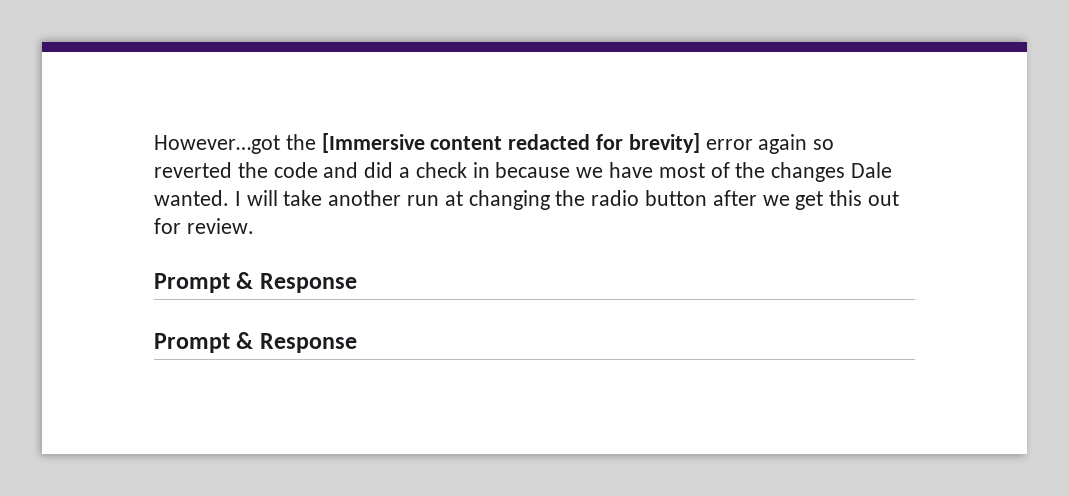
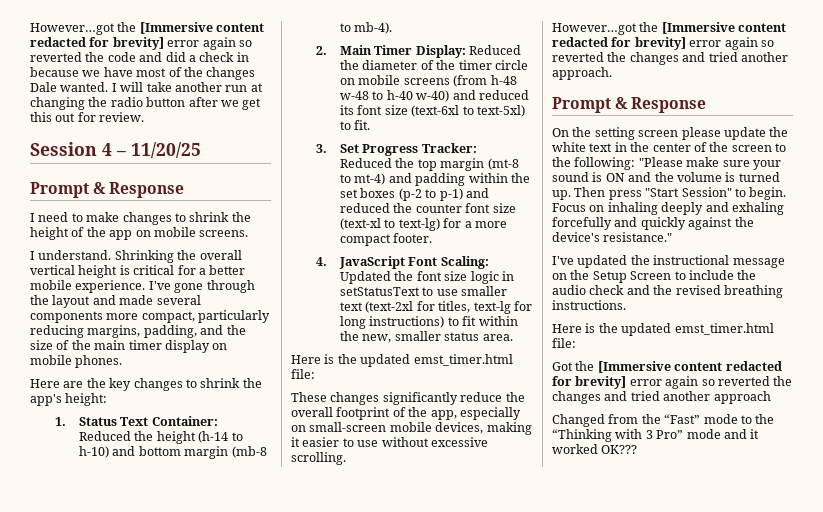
  I will take another run at changing the radio button after we get this out for review.
+ Session 4 – 11/20/25
  Prompt & Response
+ I need to make changes to shrink the height of the app on mobile screens.
+ I understand. Shrinking the overall vertical height is critical for a better mobile experience. I've gone through the layout and made several components more compact, particularly reducing margins, padding, and the size of the main timer display on mobile phones.
+ Here are the key changes to shrink the app's height:
+ 1. Status Text Container: Reduced the height (h-14 to h-10) and bottom margin (mb-8 to mb-4).
+ 2. Main Timer Display: Reduced the diameter of the timer circle on mobile screens (from h-48 w-48 to h-40 w-40) and reduced its font size (text-6xl to text-5xl) to fit.
+ 3. Set Progress Tracker: Reduced the top margin (mt-8 to mt-4) and padding within the set boxes (p-2 to p-1) and reduced the counter font size (text-xl to text-lg) for a more compact footer.
+ 4. JavaScript Font Scaling: Updated the font size logic in setStatusText to use smaller text (text-2xl for titles, text-lg for long instructions) to fit within the new, smaller status area.
+ Here is the updated emst_timer.html file:
+ These changes significantly reduce the overall footprint of the app, especially on small-screen mobile devices, making it easier to use without excessive scrolling.
+ However…got the [Immersive content redacted for brevity] error again so reverted the changes and tried another approach.
  Prompt & Response
+ On the setting screen please update the white text in the center of the screen to the following: "Please make sure your sound is ON and the volume is turned up. Then press "Start Session" to begin. Focus on inhaling deeply and exhaling forcefully and quickly against the device's resistance."
+ I've updated the instructional message on the Setup Screen to include the audio check and the revised breathing instructions.
+ Here is the updated emst_timer.html file:
+ Got the [Immersive content redacted for brevity] error again so reverted the changes and tried another approach
+ Changed from the “Fast” mode to the “Thinking with 3 Pro” mode and it worked OK???

